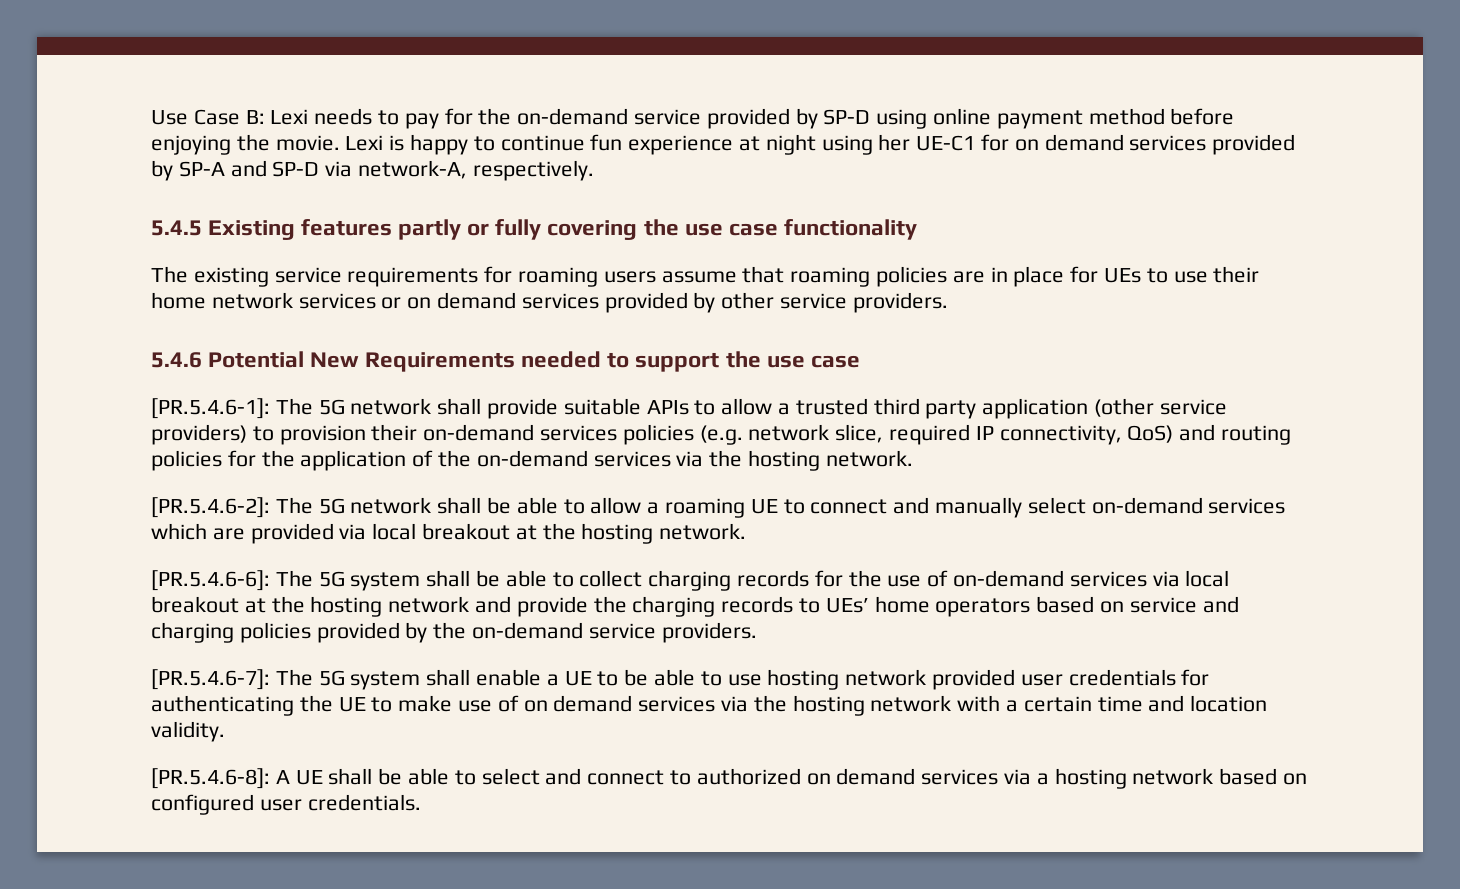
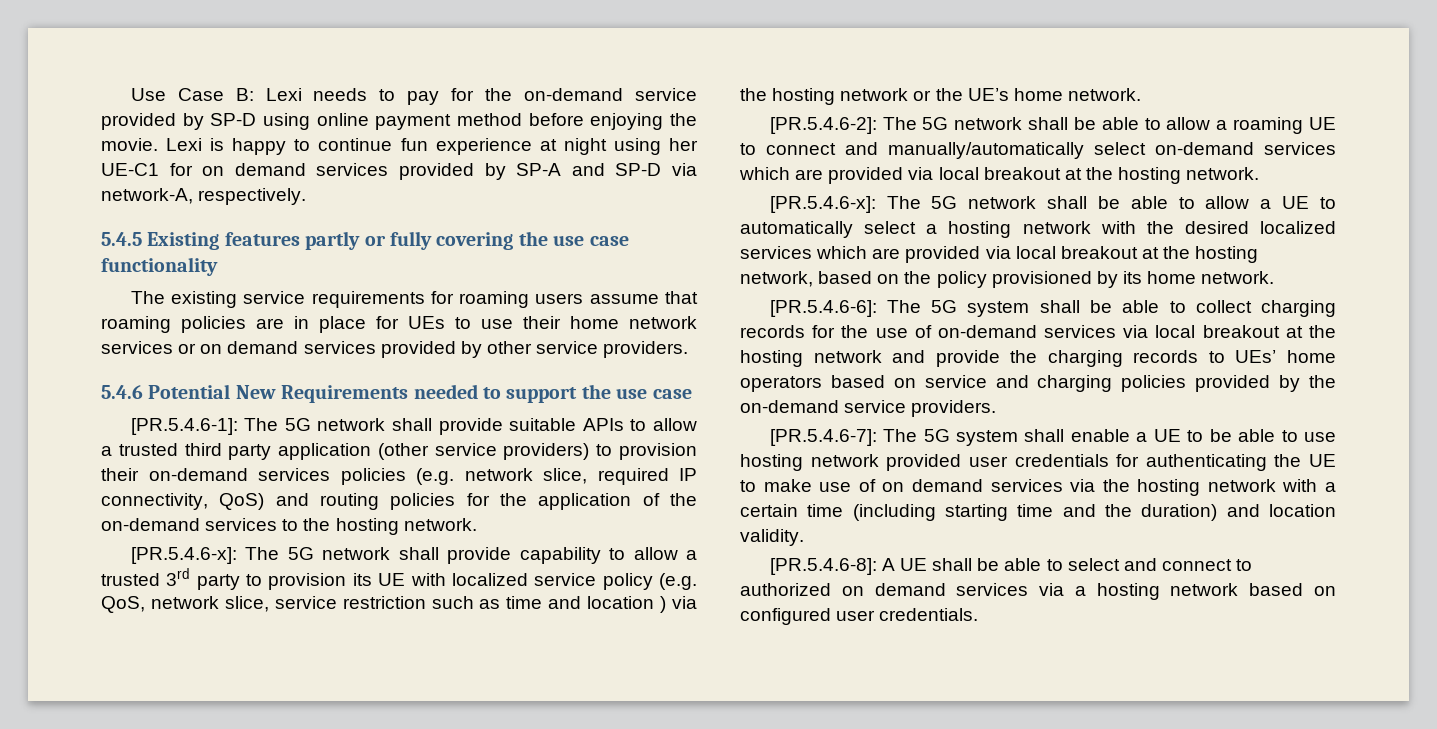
- [PR.5.4.6-1]: The 5G network shall provide suitable APIs to allow a trusted third party application (other service providers) to provision their on-demand services policies (e.g. network slice, required IP connectivity, QoS) and routing policies for the application of the on-demand services via the hosting network.
+ [PR.5.4.6-1]: The 5G network shall provide suitable APIs to allow a trusted third party application (other service providers) to provision their on-demand services policies (e.g. network slice, required IP connectivity, QoS) and routing policies for the application of the on-demand services to the hosting network.
+ [PR.5.4.6-x]: The 5G network shall provide capability to allow a trusted 3rd party to provision its UE with localized service policy (e.g. QoS, network slice, service restriction such as time and location ) via the hosting network or the UE’s home network.
- [PR.5.4.6-2]: The 5G network shall be able to allow a roaming UE to connect and manually select on-demand services which are provided via local breakout at the hosting network.
+ [PR.5.4.6-2]: The 5G network shall be able to allow a roaming UE to connect and manually/automatically select on-demand services which are provided via local breakout at the hosting network.
+ [PR.5.4.6-x]: The 5G network shall be able to allow a UE to automatically select a hosting network with the desired localized services which are provided via local breakout at the hosting network, based on the policy provisioned by its home network.
- [PR.5.4.6-7]: The 5G system shall enable a UE to be able to use hosting network provided user credentials for authenticating the UE to make use of on demand services via the hosting network with a certain time and location validity.
+ [PR.5.4.6-7]: The 5G system shall enable a UE to be able to use hosting network provided user credentials for authenticating the UE to make use of on demand services via the hosting network with a certain time (including starting time and the duration) and location validity.

